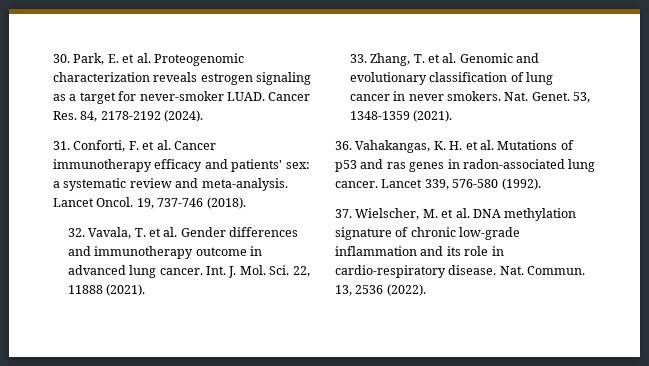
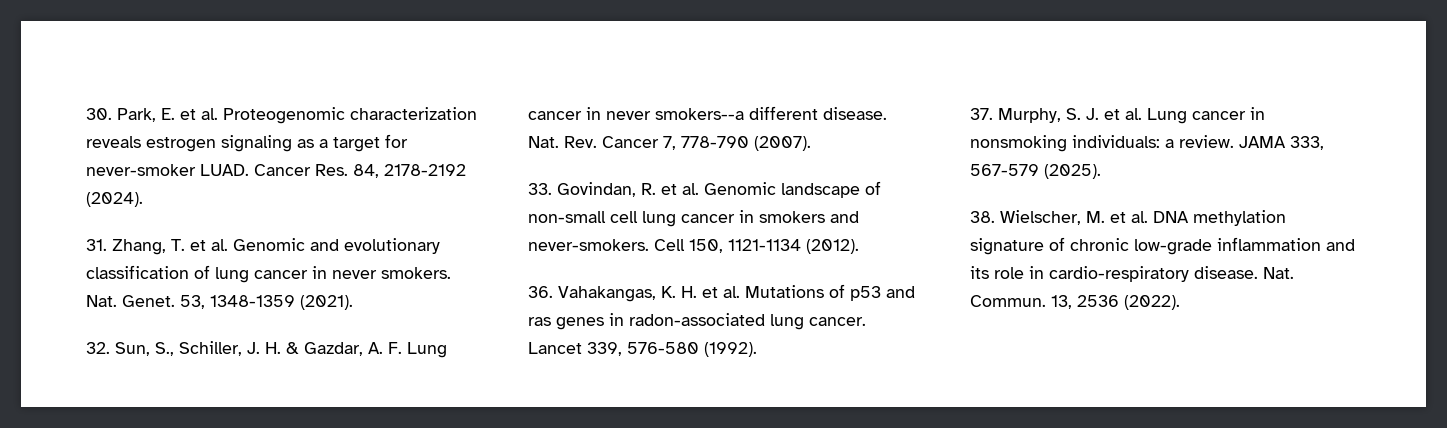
- 31. Conforti, F. et al. Cancer immunotherapy efficacy and patients' sex: a systematic review and meta-analysis. Lancet Oncol. 19, 737-746 (2018).
- 32. Vavala, T. et al. Gender differences and immunotherapy outcome in advanced lung cancer. Int. J. Mol. Sci. 22, 11888 (2021).
- 33. Zhang, T. et al. Genomic and evolutionary classification of lung cancer in never smokers.
+ 31. Zhang, T. et al. Genomic and evolutionary classification of lung cancer in never smokers.
+ 32. Sun, S., Schiller, J. H. & Gazdar, A. F. Lung cancer in never smokers--a different disease. Nat. Rev. Cancer 7, 778-790 (2007).
+ 33. Govindan, R. et al. Genomic landscape of non-small cell lung cancer in smokers and never-smokers. Cell 150, 1121-1134 (2012).
- 37. Wielscher, M. et al. DNA methylation signature of chronic low-grade inflammation and its role in cardio-respiratory disease.
+ 37. Murphy, S. J. et al. Lung cancer in nonsmoking individuals: a review. JAMA 333, 567-579 (2025).
+ 38. Wielscher, M. et al. DNA methylation signature of chronic low-grade inflammation and its role in cardio-respiratory disease.

